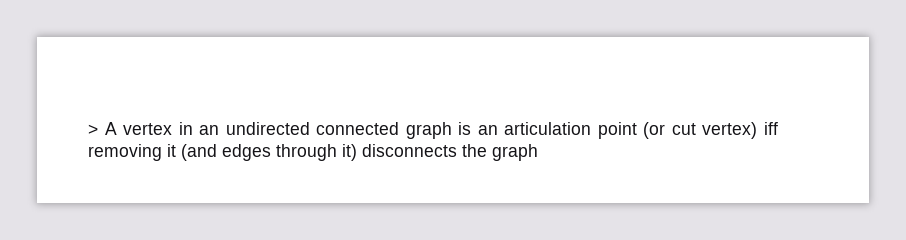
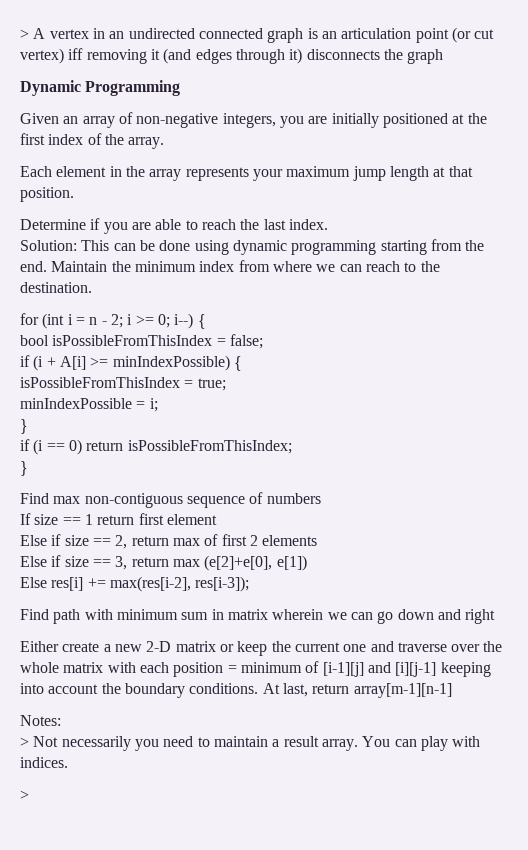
+ Dynamic Programming
+ Given an array of non-negative integers, you are initially positioned at the first index of the array.
+ Each element in the array represents your maximum jump length at that position.
+ Determine if you are able to reach the last index.
+ Solution: This can be done using dynamic programming starting from the end. Maintain the minimum index from where we can reach to the destination.
+ for (int i = n - 2; i >= 0; i--) {
+ bool isPossibleFromThisIndex = false;
+ if (i + A[i] >= minIndexPossible) {
+ isPossibleFromThisIndex = true;
+ minIndexPossible = i;
+ }
+ if (i == 0) return isPossibleFromThisIndex;
+ }
+ Find max non-contiguous sequence of numbers
+ If size == 1 return first element
+ Else if size == 2, return max of first 2 elements
+ Else if size == 3, return max (e[2]+e[0], e[1])
+ Else res[i] += max(res[i-2], res[i-3]);
+ Find path with minimum sum in matrix wherein we can go down and right
+ Either create a new 2-D matrix or keep the current one and traverse over the whole matrix with each position = minimum of [i-1][j] and [i][j-1] keeping into account the boundary conditions. At last, return array[m-1][n-1]
+ Notes:
+ > Not necessarily you need to maintain a result array. You can play with indices.
+ >

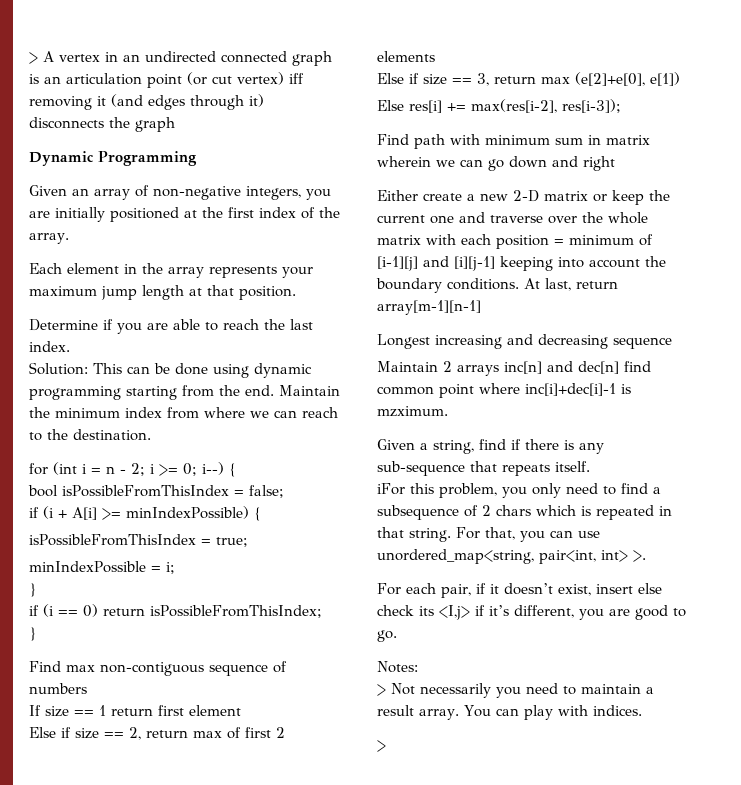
+ Longest increasing and decreasing sequence
+ Maintain 2 arrays inc[n] and dec[n] find common point where inc[i]+dec[i]-1 is mzximum.
+ Given a string, find if there is any sub-sequence that repeats itself.
+ iFor this problem, you only need to find a subsequence of 2 chars which is repeated in that string. For that, you can use unordered_map<string, pair<int, int> >.
+ For each pair, if it doesn’t exist, insert else check its <I,j> if it’s different, you are good to go.

